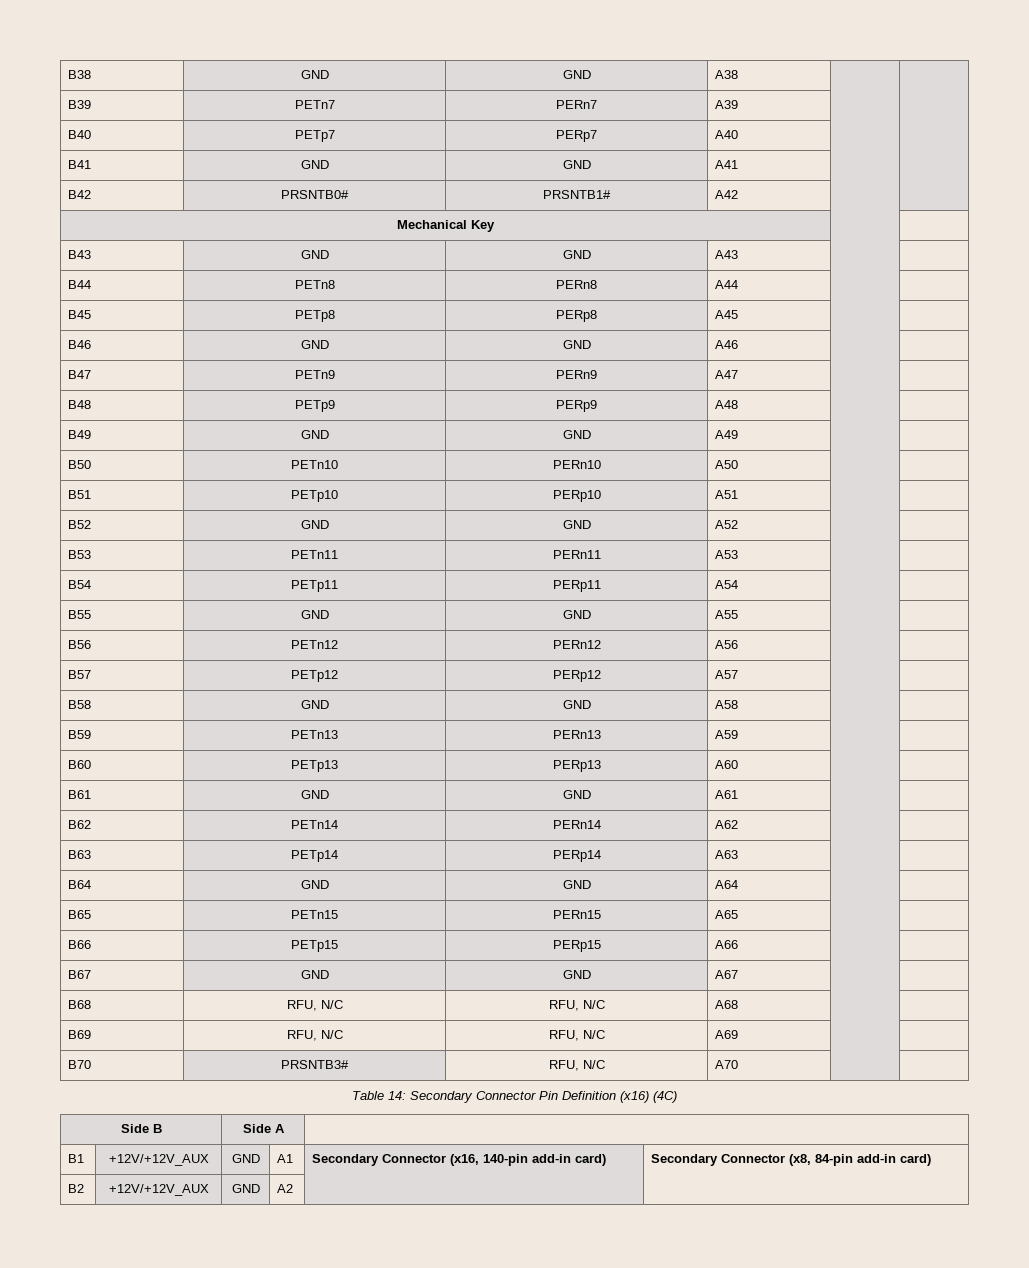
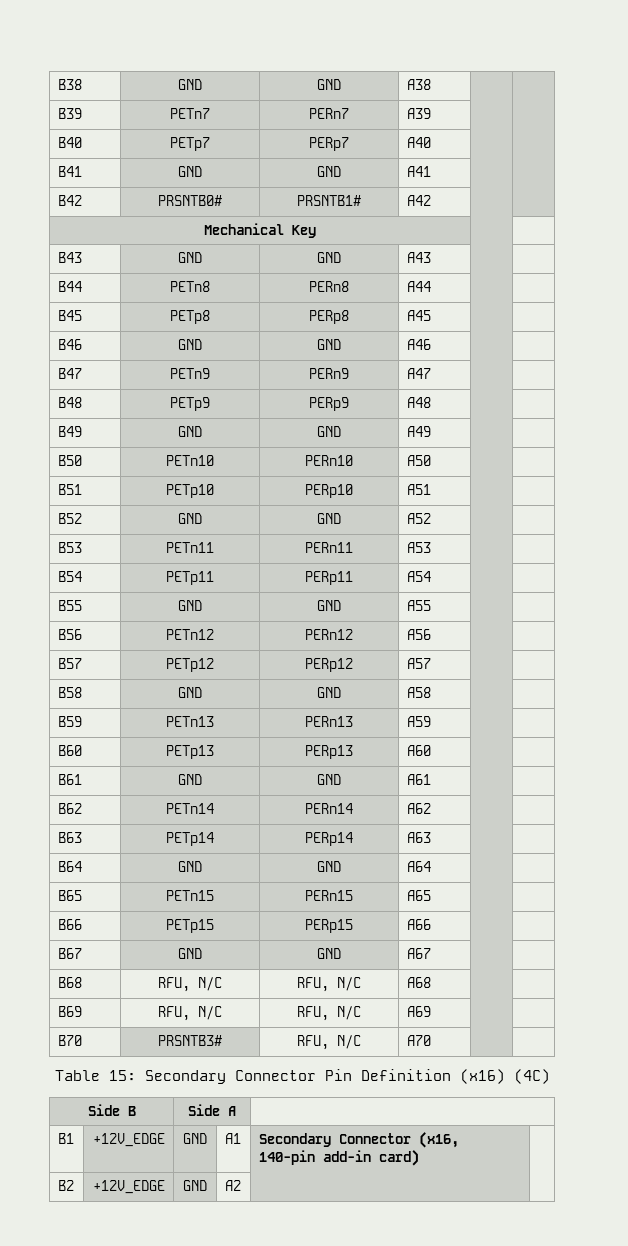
- Table 14: Secondary Connector Pin Definition (x16) (4C)
+ Table 15: Secondary Connector Pin Definition (x16) (4C)
- B1 | +12V/+12V_AUX | GND | A1 | Secondary Connector (x16, 140-pin add-in card) | Secondary Connector (x8, 84-pin add-in card)
+ B1 | +12V_EDGE | GND | A1 | Secondary Connector (x16, 140-pin add-in card) |
- B2 | +12V/+12V_AUX | GND | A2 | |
+ B2 | +12V_EDGE | GND | A2 | |

